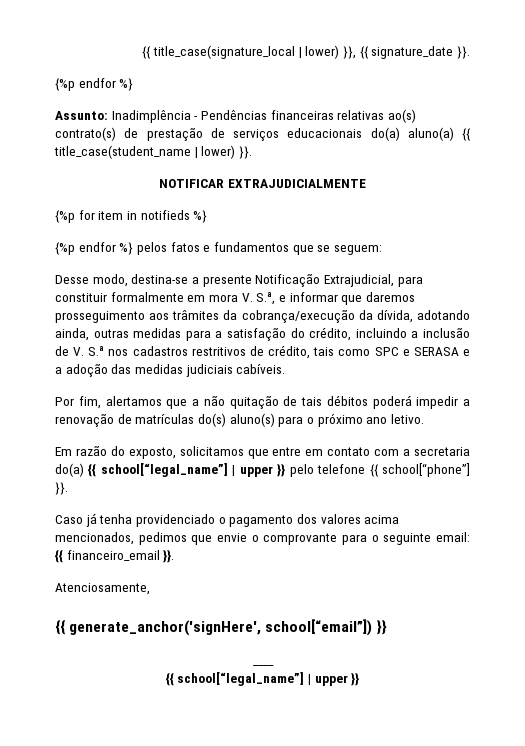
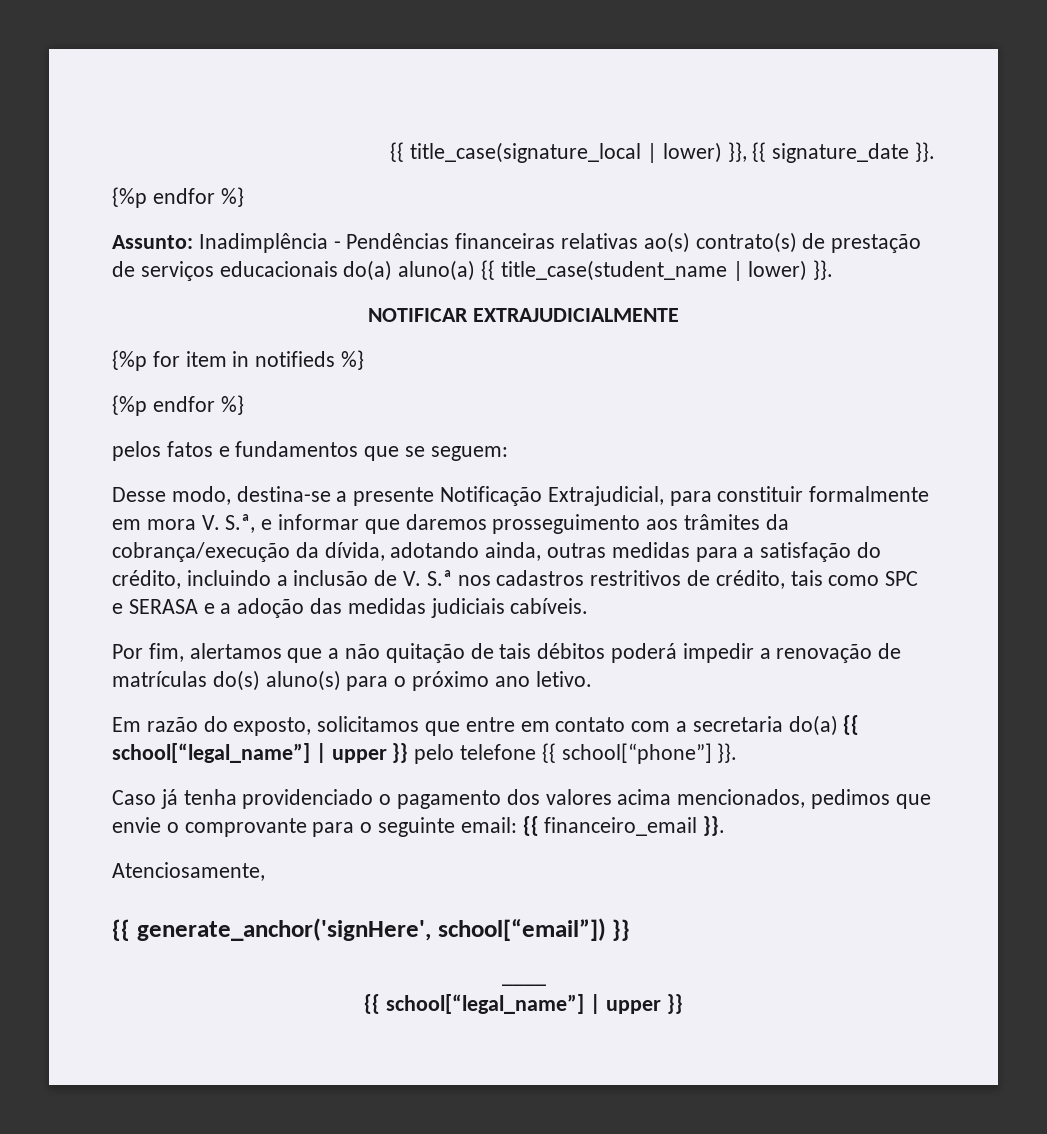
  {%p for item in notifieds %}
- {%p endfor %} pelos fatos e fundamentos que se seguem:
+ {%p endfor %}
+ pelos fatos e fundamentos que se seguem:

